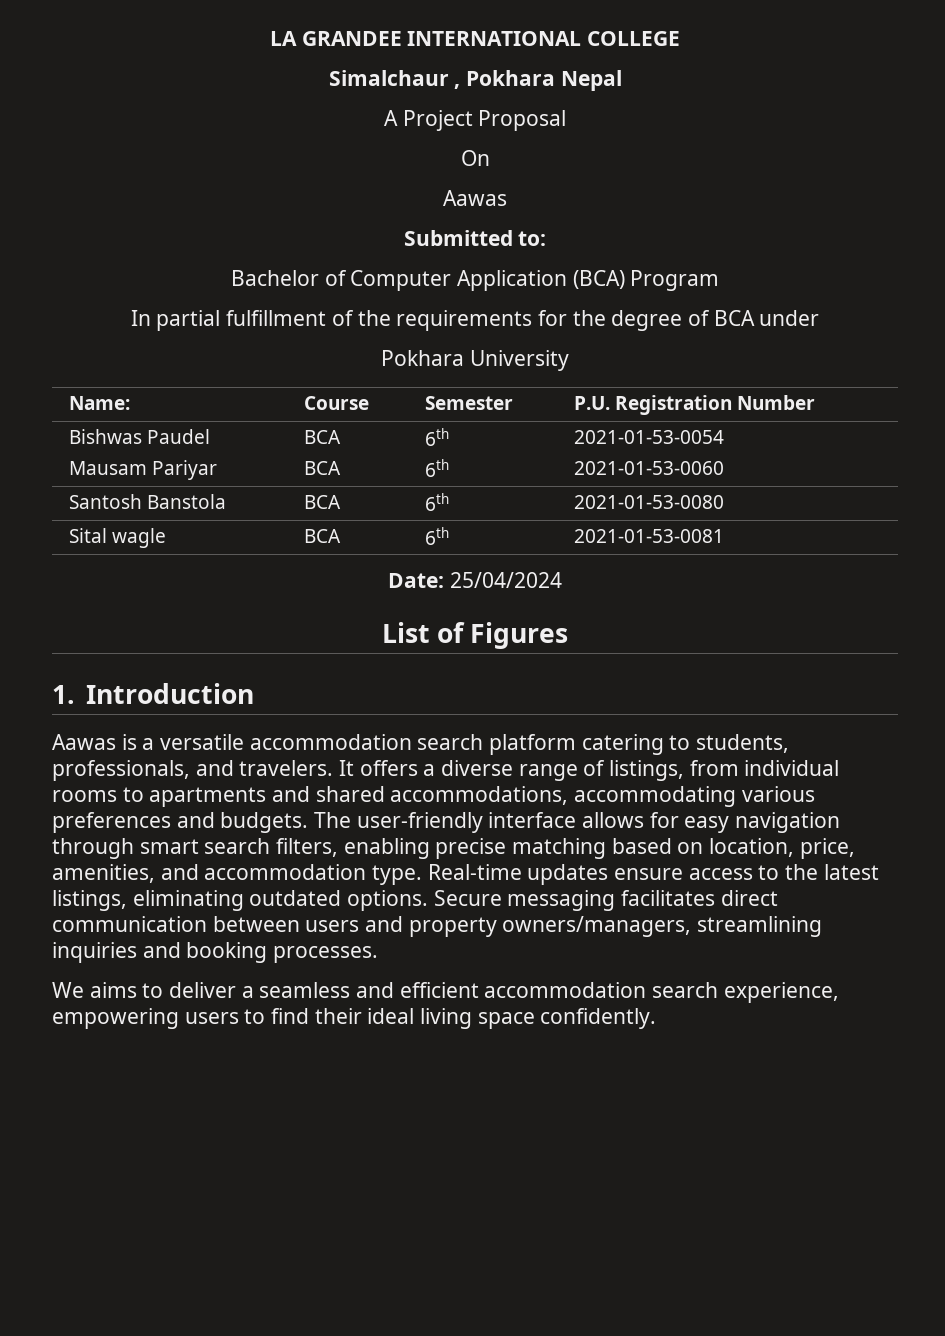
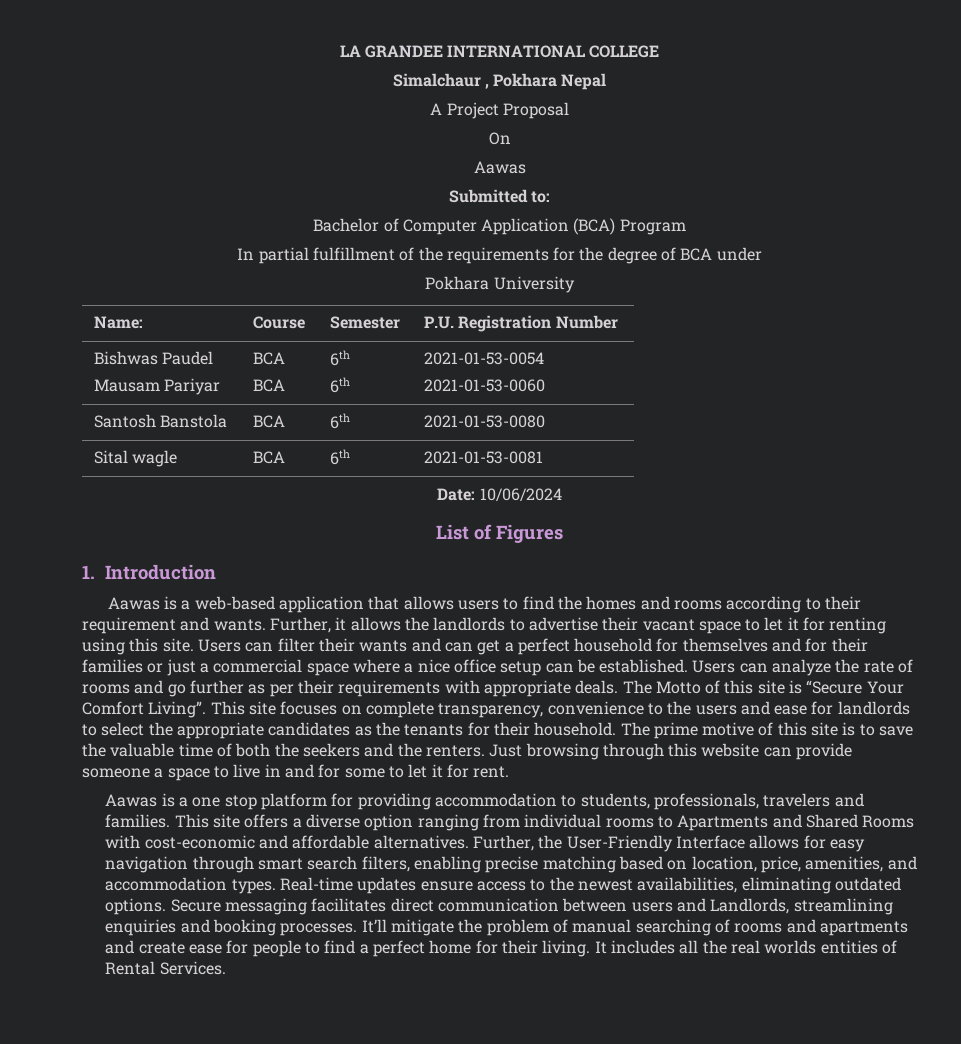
- Date: 25/04/2024
+ Date: 10/06/2024
- Aawas is a versatile accommodation search platform catering to students, professionals, and travelers. It offers a diverse range of listings, from individual rooms to apartments and shared accommodations, accommodating various preferences and budgets. The user-friendly interface allows for easy navigation through smart search filters, enabling precise matching based on location, price, amenities, and accommodation type.
+ Aawas is a web-based application that allows users to find the homes and rooms according to their requirement and wants. Further, it allows the landlords to advertise their vacant space to let it for renting using this site. Users can filter their wants and can get a perfect household for themselves and for their families or just a commercial space where a nice office setup can be established. Users can analyze the rate of rooms and go further as per their requirements with appropriate deals. The Motto of this site is “Secure Your Comfort Living”. This site focuses on complete transparency, convenience to the users and ease for landlords to select the appropriate candidates as the tenants for their household. The prime motive of this site is to save the valuable time of both the seekers and the renters. Just browsing through this website can provide someone a space to live in and for some to let it for rent.
+ Aawas is a one stop platform for providing accommodation to students, professionals, travelers and families. This site offers a diverse option ranging from individual rooms to Apartments and Shared Rooms with cost-economic and affordable alternatives. Further, the User-Friendly Interface allows for easy navigation through smart search filters, enabling precise matching based on location, price, amenities, and accommodation types.
- Real-time updates ensure access to the latest listings, eliminating outdated options.
+ Real-time updates ensure access to the newest availabilities, eliminating outdated options.
- Secure messaging facilitates direct communication between users and property owners/managers, streamlining inquiries and booking processes.
- We aims to deliver a seamless and efficient accommodation search experience, empowering users to find their ideal living space confidently.
+ Secure messaging facilitates direct communication between users and Landlords, streamlining enquiries and booking processes. It’ll mitigate the problem of manual searching of rooms and apartments and create ease for people to find a perfect home for their living. It includes all the real worlds entities of Rental Services.

